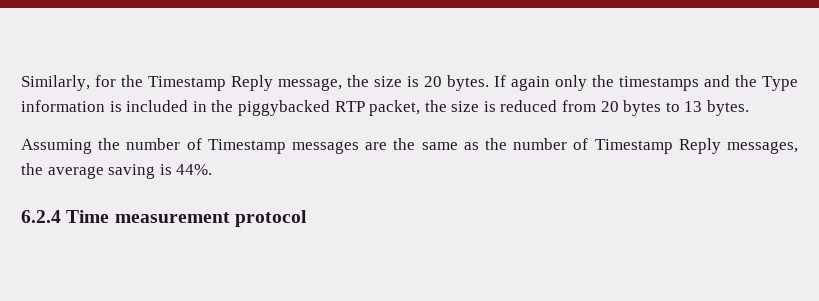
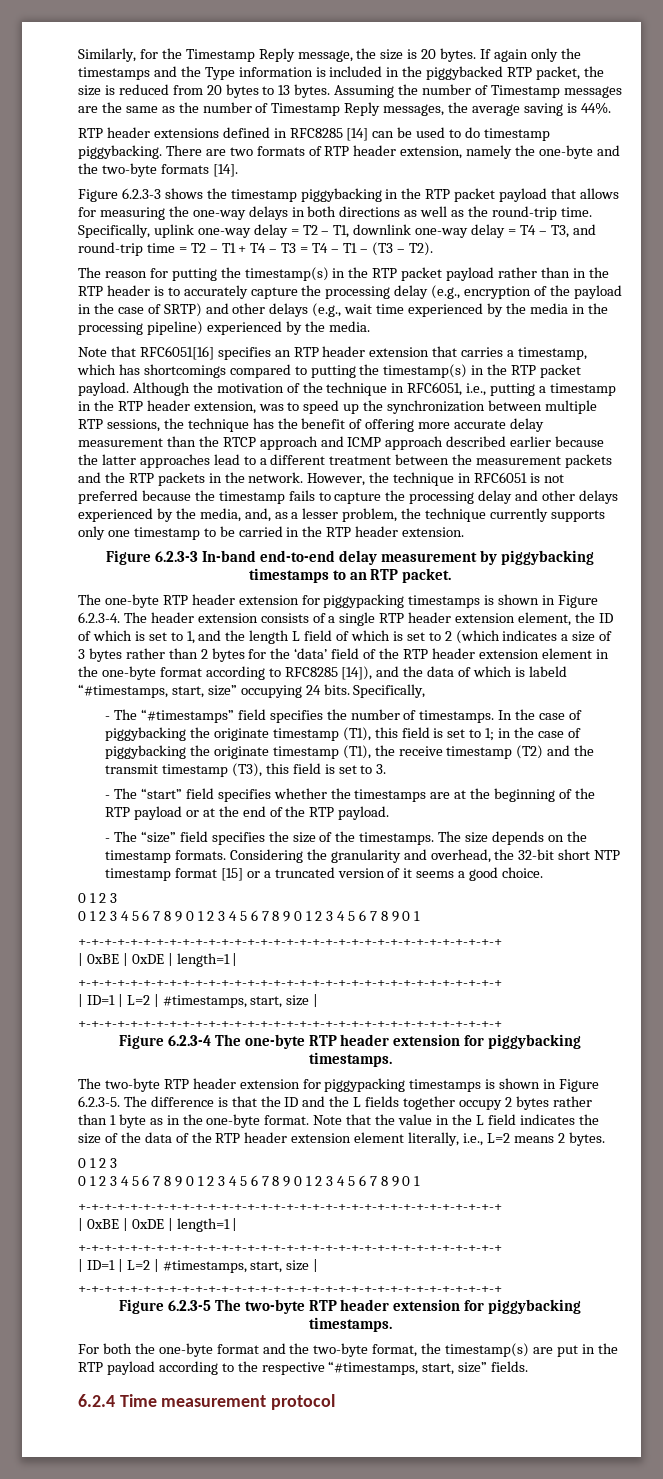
- If again only the timestamps and the Type information is included in the piggybacked RTP packet, the size is reduced from 20 bytes to 13 bytes.
- Assuming the number of Timestamp messages are the same as the number of Timestamp Reply messages, the average saving is 44%.
+ If again only the timestamps and the Type information is included in the piggybacked RTP packet, the size is reduced from 20 bytes to 13 bytes. Assuming the number of Timestamp messages are the same as the number of Timestamp Reply messages, the average saving is 44%.
+ RTP header extensions defined in RFC8285 [14] can be used to do timestamp piggybacking. There are two formats of RTP header extension, namely the one-byte and the two-byte formats [14].
+ Figure 6.2.3-3 shows the timestamp piggybacking in the RTP packet payload that allows for measuring the one-way delays in both directions as well as the round-trip time. Specifically, uplink one-way delay = T2 – T1, downlink one-way delay = T4 – T3, and round-trip time = T2 – T1 + T4 – T3 = T4 – T1 – (T3 – T2).
+ The reason for putting the timestamp(s) in the RTP packet payload rather than in the RTP header is to accurately capture the processing delay (e.g., encryption of the payload in the case of SRTP) and other delays (e.g., wait time experienced by the media in the processing pipeline) experienced by the media.
+ Note that RFC6051[16] specifies an RTP header extension that carries a timestamp, which has shortcomings compared to putting the timestamp(s) in the RTP packet payload. Although the motivation of the technique in RFC6051, i.e., putting a timestamp in the RTP header extension, was to speed up the synchronization between multiple RTP sessions, the technique has the benefit of offering more accurate delay measurement than the RTCP approach and ICMP approach described earlier because the latter approaches lead to a different treatment between the measurement packets and the RTP packets in the network. However, the technique in RFC6051 is not preferred because the timestamp fails to capture the processing delay and other delays experienced by the media, and, as a lesser problem, the technique currently supports only one timestamp to be carried in the RTP header extension.
+ Figure 6.2.3-3 In-band end-to-end delay measurement by piggybacking timestamps to an RTP packet.
+ The one-byte RTP header extension for piggypacking timestamps is shown in Figure 6.2.3-4. The header extension consists of a single RTP header extension element, the ID of which is set to 1, and the length L field of which is set to 2 (which indicates a size of 3 bytes rather than 2 bytes for the ‘data’ field of the RTP header extension element in the one-byte format according to RFC8285 [14]), and the data of which is labeld “#timestamps, start, size” occupying 24 bits. Specifically,
+ - The “#timestamps” field specifies the number of timestamps. In the case of piggybacking the originate timestamp (T1), this field is set to 1; in the case of piggybacking the originate timestamp (T1), the receive timestamp (T2) and the transmit timestamp (T3), this field is set to 3.
+ - The “start” field specifies whether the timestamps are at the beginning of the RTP payload or at the end of the RTP payload.
+ - The “size” field specifies the size of the timestamps. The size depends on the timestamp formats. Considering the granularity and overhead, the 32-bit short NTP timestamp format [15] or a truncated version of it seems a good choice.
+ 0 1 2 3
+ 0 1 2 3 4 5 6 7 8 9 0 1 2 3 4 5 6 7 8 9 0 1 2 3 4 5 6 7 8 9 0 1
+ +-+-+-+-+-+-+-+-+-+-+-+-+-+-+-+-+-+-+-+-+-+-+-+-+-+-+-+-+-+-+-+-+
+ | 0xBE | 0xDE | length=1 |
+ +-+-+-+-+-+-+-+-+-+-+-+-+-+-+-+-+-+-+-+-+-+-+-+-+-+-+-+-+-+-+-+-+
+ | ID=1 | L=2 | #timestamps, start, size |
+ +-+-+-+-+-+-+-+-+-+-+-+-+-+-+-+-+-+-+-+-+-+-+-+-+-+-+-+-+-+-+-+-+
+ Figure 6.2.3-4 The one-byte RTP header extension for piggybacking timestamps.
+ The two-byte RTP header extension for piggypacking timestamps is shown in Figure 6.2.3-5. The difference is that the ID and the L fields together occupy 2 bytes rather than 1 byte as in the one-byte format. Note that the value in the L field indicates the size of the data of the RTP header extension element literally, i.e., L=2 means 2 bytes.
+ 0 1 2 3
+ 0 1 2 3 4 5 6 7 8 9 0 1 2 3 4 5 6 7 8 9 0 1 2 3 4 5 6 7 8 9 0 1
+ +-+-+-+-+-+-+-+-+-+-+-+-+-+-+-+-+-+-+-+-+-+-+-+-+-+-+-+-+-+-+-+-+
+ | 0xBE | 0xDE | length=1 |
+ +-+-+-+-+-+-+-+-+-+-+-+-+-+-+-+-+-+-+-+-+-+-+-+-+-+-+-+-+-+-+-+-+
+ | ID=1 | L=2 | #timestamps, start, size |
+ +-+-+-+-+-+-+-+-+-+-+-+-+-+-+-+-+-+-+-+-+-+-+-+-+-+-+-+-+-+-+-+-+
+ Figure 6.2.3-5 The two-byte RTP header extension for piggybacking timestamps.
+ For both the one-byte format and the two-byte format, the timestamp(s) are put in the RTP payload according to the respective “#timestamps, start, size” fields.

